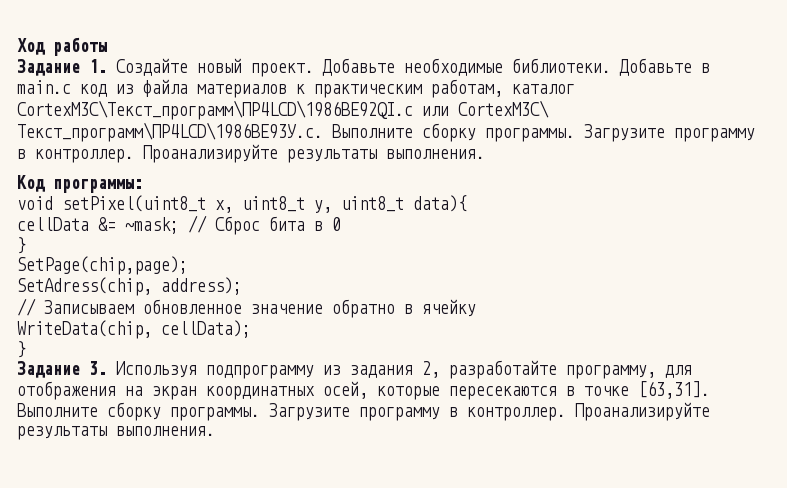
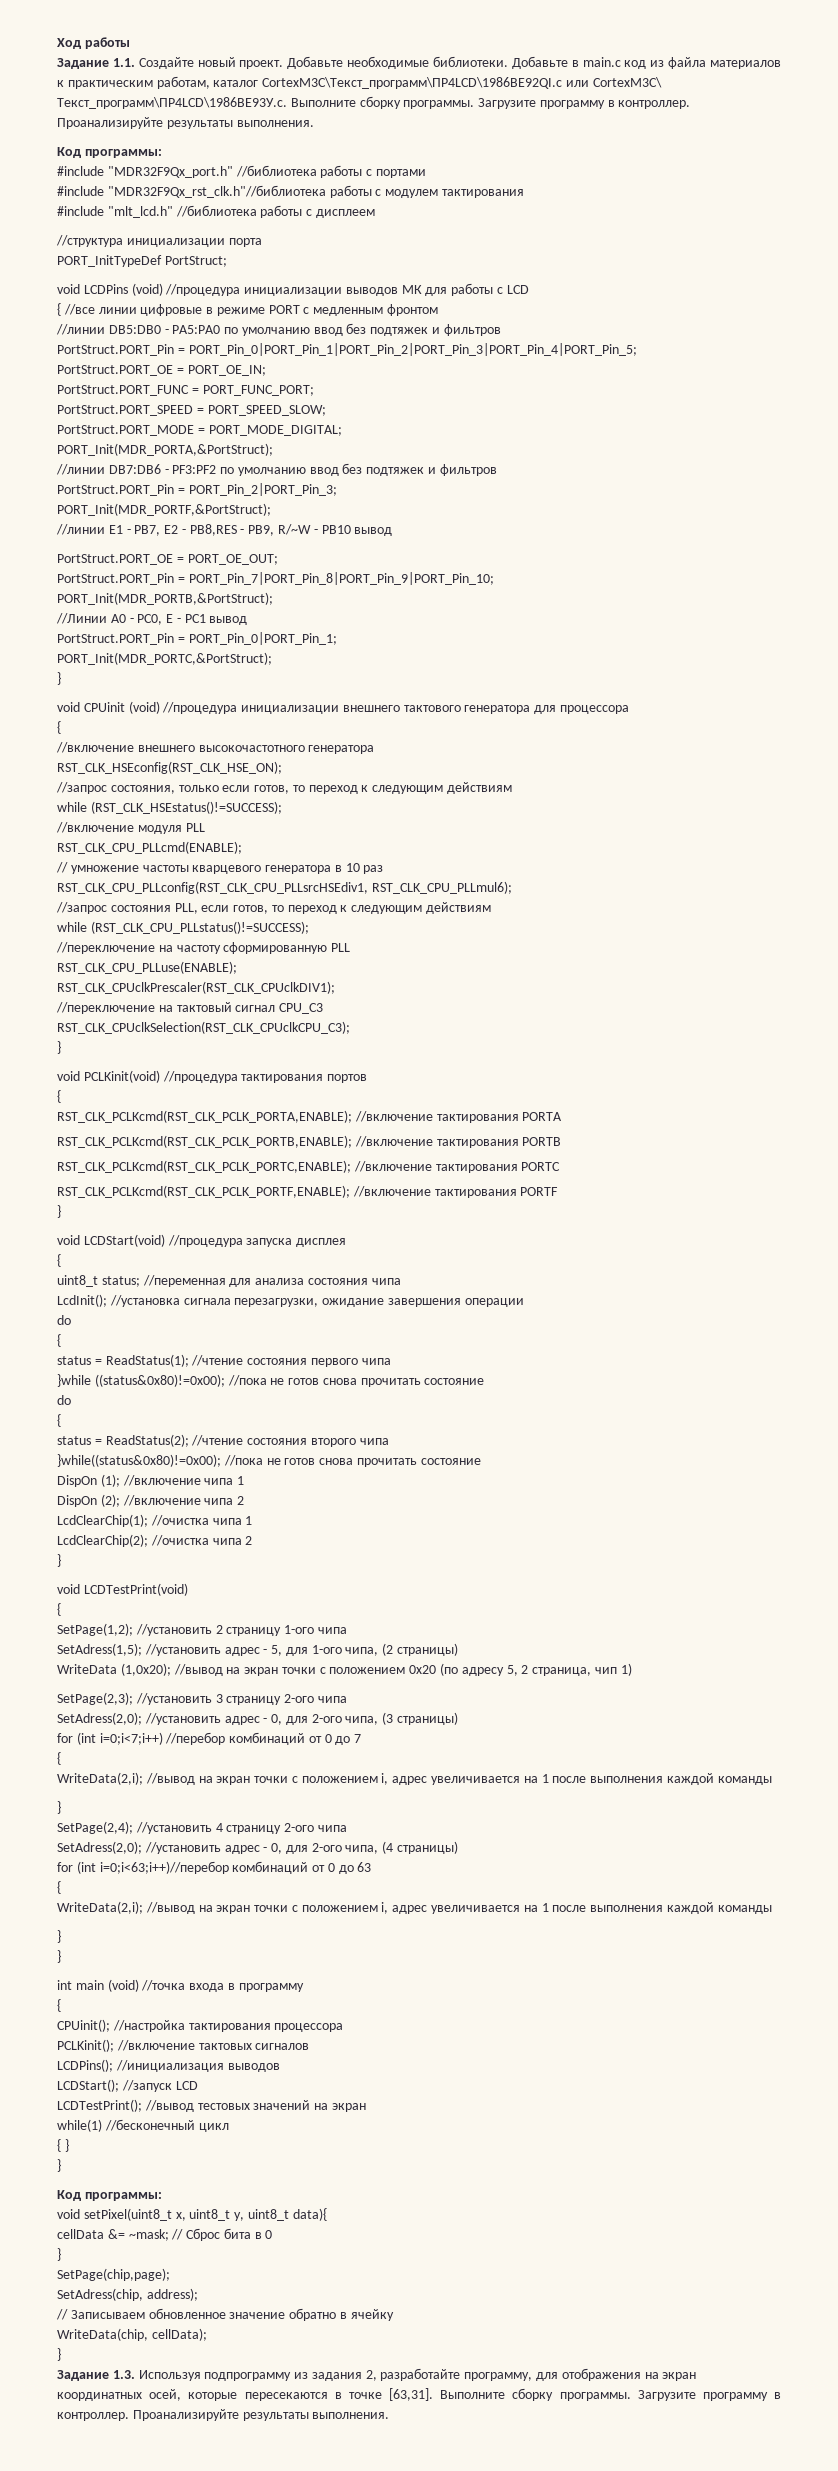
- Задание 1. Создайте новый проект.
+ Задание 1.1. Создайте новый проект.
+ #include "MDR32F9Qx_port.h" //библиотека работы с портами
+ #include "MDR32F9Qx_rst_clk.h"//библиотека работы с модулем тактирования
+ #include "mlt_lcd.h" //библиотека работы с дисплеем
+ //структура инициализации порта
+ PORT_InitTypeDef PortStruct;
+ void LCDPins (void) //процедура инициализации выводов МК для работы с LCD
+ { //все линии цифровые в режиме PORT с медленным фронтом
+ //линии DB5:DB0 - PA5:PA0 по умолчанию ввод без подтяжек и фильтров
+ PortStruct.PORT_Pin = PORT_Pin_0|PORT_Pin_1|PORT_Pin_2|PORT_Pin_3|PORT_Pin_4|PORT_Pin_5;
+ PortStruct.PORT_OE = PORT_OE_IN;
+ PortStruct.PORT_FUNC = PORT_FUNC_PORT;
+ PortStruct.PORT_SPEED = PORT_SPEED_SLOW;
+ PortStruct.PORT_MODE = PORT_MODE_DIGITAL;
+ PORT_Init(MDR_PORTA,&PortStruct);
+ //линии DB7:DB6 - PF3:PF2 по умолчанию ввод без подтяжек и фильтров
+ PortStruct.PORT_Pin = PORT_Pin_2|PORT_Pin_3;
+ PORT_Init(MDR_PORTF,&PortStruct);
+ //линии E1 - PB7, E2 - PB8,RES - PB9, R/~W - PB10 вывод
+ PortStruct.PORT_OE = PORT_OE_OUT;
+ PortStruct.PORT_Pin = PORT_Pin_7|PORT_Pin_8|PORT_Pin_9|PORT_Pin_10;
+ PORT_Init(MDR_PORTB,&PortStruct);
+ //Линии A0 - PC0, E - PC1 вывод
+ PortStruct.PORT_Pin = PORT_Pin_0|PORT_Pin_1;
+ PORT_Init(MDR_PORTC,&PortStruct);
+ }
+ void CPUinit (void) //процедура инициализации внешнего тактового генератора для процессора
+ {
+ //включение внешнего высокочастотного генератора
+ RST_CLK_HSEconfig(RST_CLK_HSE_ON);
+ //запрос состояния, только если готов, то переход к следующим действиям
+ while (RST_CLK_HSEstatus()!=SUCCESS);
+ //включение модуля PLL
+ RST_CLK_CPU_PLLcmd(ENABLE);
+ // умножение частоты кварцевого генератора в 10 раз
+ RST_CLK_CPU_PLLconfig(RST_CLK_CPU_PLLsrcHSEdiv1, RST_CLK_CPU_PLLmul6);
+ //запрос состояния PLL, если готов, то переход к следующим действиям
+ while (RST_CLK_CPU_PLLstatus()!=SUCCESS);
+ //переключение на частоту сформированную PLL
+ RST_CLK_CPU_PLLuse(ENABLE);
+ RST_CLK_CPUclkPrescaler(RST_CLK_CPUclkDIV1);
+ //переключение на тактовый сигнал CPU_C3
+ RST_CLK_CPUclkSelection(RST_CLK_CPUclkCPU_C3);
+ }
+ void PCLKinit(void) //процедура тактирования портов
+ {
+ RST_CLK_PCLKcmd(RST_CLK_PCLK_PORTA,ENABLE); //включение тактирования PORTA
+ RST_CLK_PCLKcmd(RST_CLK_PCLK_PORTB,ENABLE); //включение тактирования PORTB
+ RST_CLK_PCLKcmd(RST_CLK_PCLK_PORTC,ENABLE); //включение тактирования PORTC
+ RST_CLK_PCLKcmd(RST_CLK_PCLK_PORTF,ENABLE); //включение тактирования PORTF
+ }
+ void LCDStart(void) //процедура запуска дисплея
+ {
+ uint8_t status; //переменная для анализа состояния чипа
+ LcdInit(); //установка сигнала перезагрузки, ожидание завершения операции
+ do
+ {
+ status = ReadStatus(1); //чтение состояния первого чипа
+ }while ((status&0x80)!=0x00); //пока не готов снова прочитать состояние
+ do
+ {
+ status = ReadStatus(2); //чтение состояния второго чипа
+ }while((status&0x80)!=0x00); //пока не готов снова прочитать состояние
+ DispOn (1); //включение чипа 1
+ DispOn (2); //включение чипа 2
+ LcdClearChip(1); //очистка чипа 1
+ LcdClearChip(2); //очистка чипа 2
+ }
+ void LCDTestPrint(void)
+ {
+ SetPage(1,2); //установить 2 страницу 1-ого чипа
+ SetAdress(1,5); //установить адрес - 5, для 1-ого чипа, (2 страницы)
+ WriteData (1,0x20); //вывод на экран точки с положением 0x20 (по адресу 5, 2 страница, чип 1)
+ SetPage(2,3); //установить 3 страницу 2-ого чипа
+ SetAdress(2,0); //установить адрес - 0, для 2-ого чипа, (3 страницы)
+ for (int i=0;i<7;i++) //перебор комбинаций от 0 до 7
+ {
+ WriteData(2,i); //вывод на экран точки с положением i, адрес увеличивается на 1 после выполнения каждой команды
+ }
+ SetPage(2,4); //установить 4 страницу 2-ого чипа
+ SetAdress(2,0); //установить адрес - 0, для 2-ого чипа, (4 страницы)
+ for (int i=0;i<63;i++)//перебор комбинаций от 0 до 63
+ {
+ WriteData(2,i); //вывод на экран точки с положением i, адрес увеличивается на 1 после выполнения каждой команды
+ }
+ }
+ int main (void) //точка входа в программу
+ {
+ CPUinit(); //настройка тактирования процессора
+ PCLKinit(); //включение тактовых сигналов
+ LCDPins(); //инициализация выводов
+ LCDStart(); //запуск LCD
+ LCDTestPrint(); //вывод тестовых значений на экран
+ while(1) //бесконечный цикл
+ { }
+ }
+ Код программы:
- Задание 3. Используя подпрограмму из задания 2, разработайте программу, для отображения на экран координатных осей, которые пересекаются в точке [63,31].
+ Задание 1.3. Используя подпрограмму из задания 2, разработайте программу, для отображения на экран координатных осей, которые пересекаются в точке [63,31].

